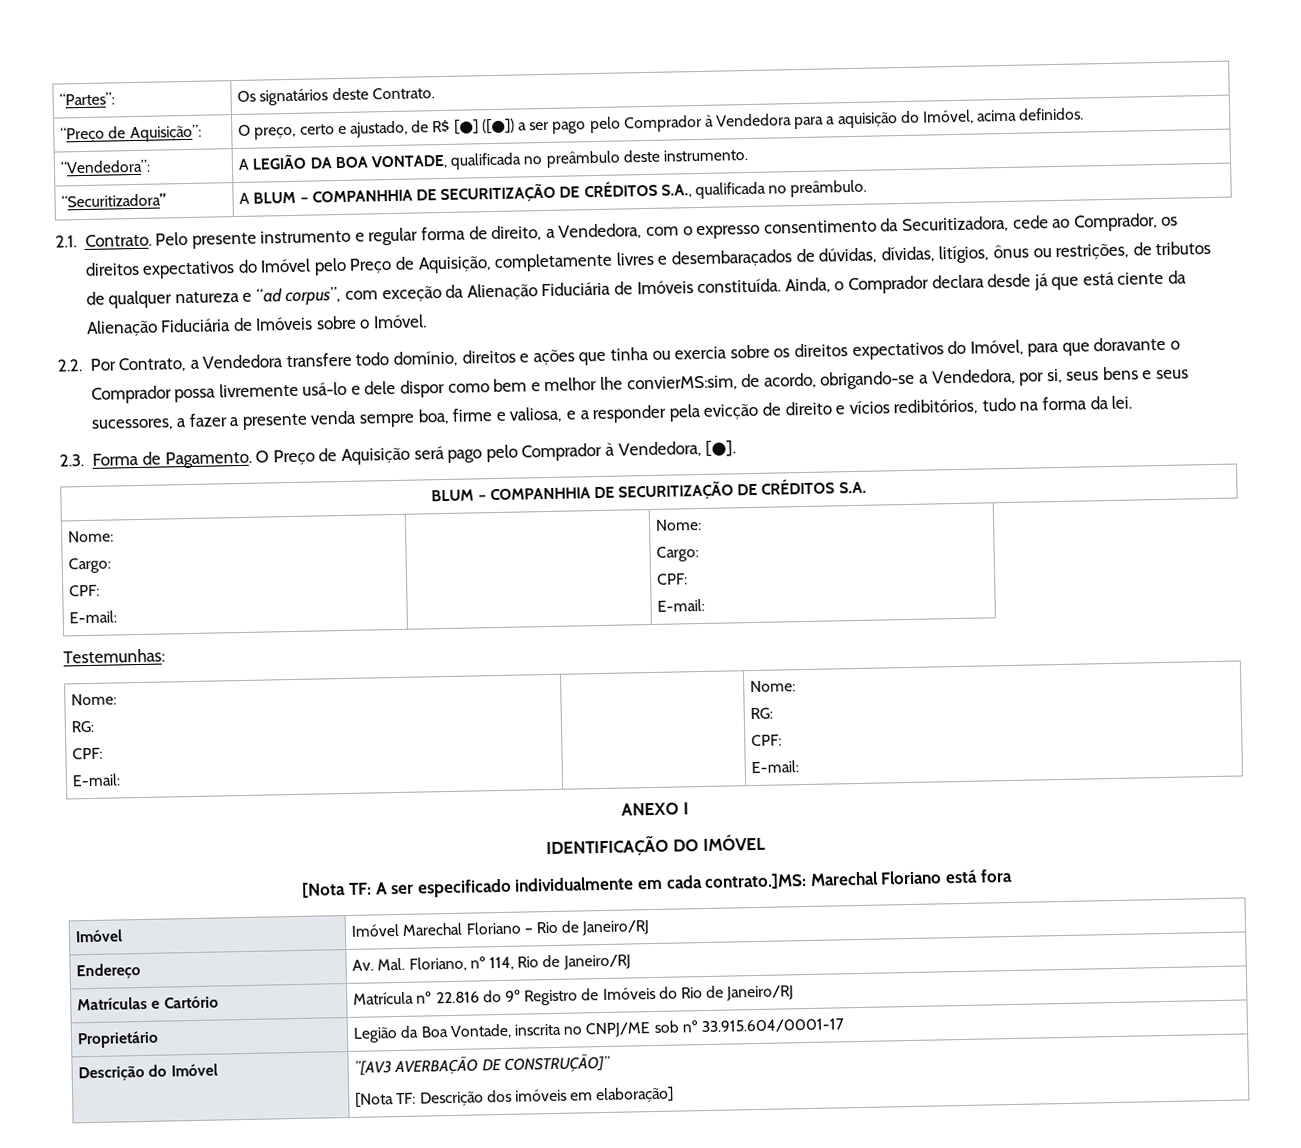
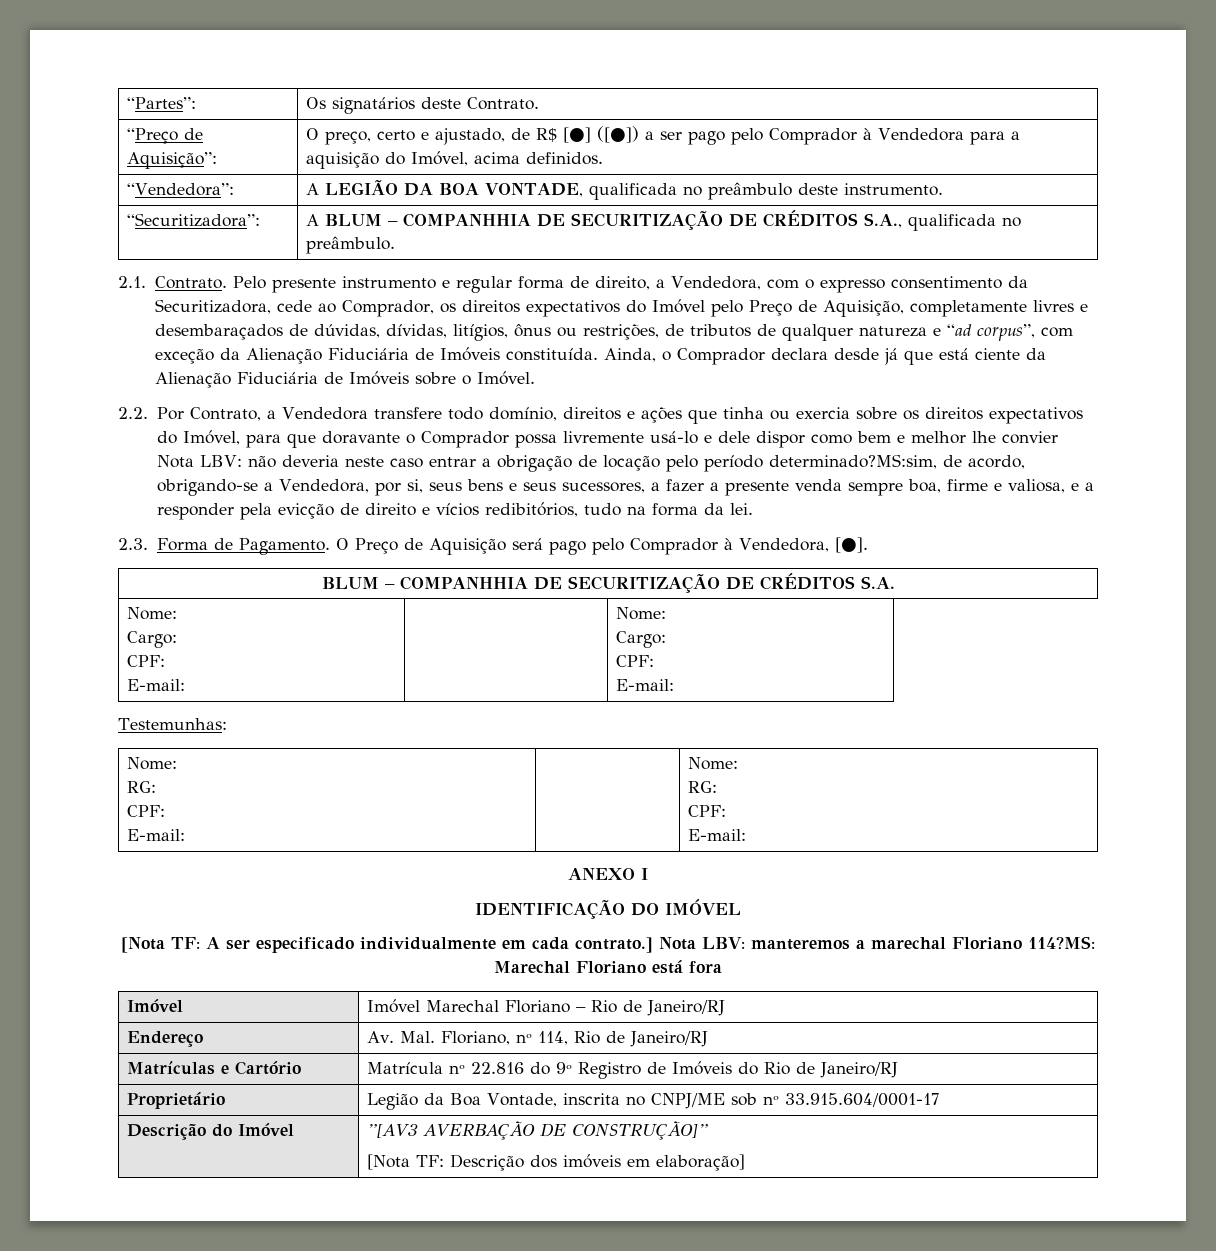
- “Securitizadora” | A BLUM – COMPANHHIA DE SECURITIZAÇÃO DE CRÉDITOS S.A., qualificada no preâmbulo.
+ “Securitizadora”: | A BLUM – COMPANHHIA DE SECURITIZAÇÃO DE CRÉDITOS S.A., qualificada no preâmbulo.
- 2.2. Por Contrato, a Vendedora transfere todo domínio, direitos e ações que tinha ou exercia sobre os direitos expectativos do Imóvel, para que doravante o Comprador possa livremente usá-lo e dele dispor como bem e melhor lhe convierMS:sim, de acordo, obrigando-se a Vendedora, por si, seus bens e seus sucessores, a fazer a presente venda sempre boa, firme e valiosa, e a responder pela evicção de direito e vícios redibitórios, tudo na forma da lei.
+ 2.2. Por Contrato, a Vendedora transfere todo domínio, direitos e ações que tinha ou exercia sobre os direitos expectativos do Imóvel, para que doravante o Comprador possa livremente usá-lo e dele dispor como bem e melhor lhe convier Nota LBV: não deveria neste caso entrar a obrigação de locação pelo período determinado?MS:sim, de acordo, obrigando-se a Vendedora, por si, seus bens e seus sucessores, a fazer a presente venda sempre boa, firme e valiosa, e a responder pela evicção de direito e vícios redibitórios, tudo na forma da lei.
- [Nota TF: A ser especificado individualmente em cada contrato.]MS: Marechal Floriano está fora
+ [Nota TF: A ser especificado individualmente em cada contrato.] Nota LBV: manteremos a marechal Floriano 114?MS: Marechal Floriano está fora

